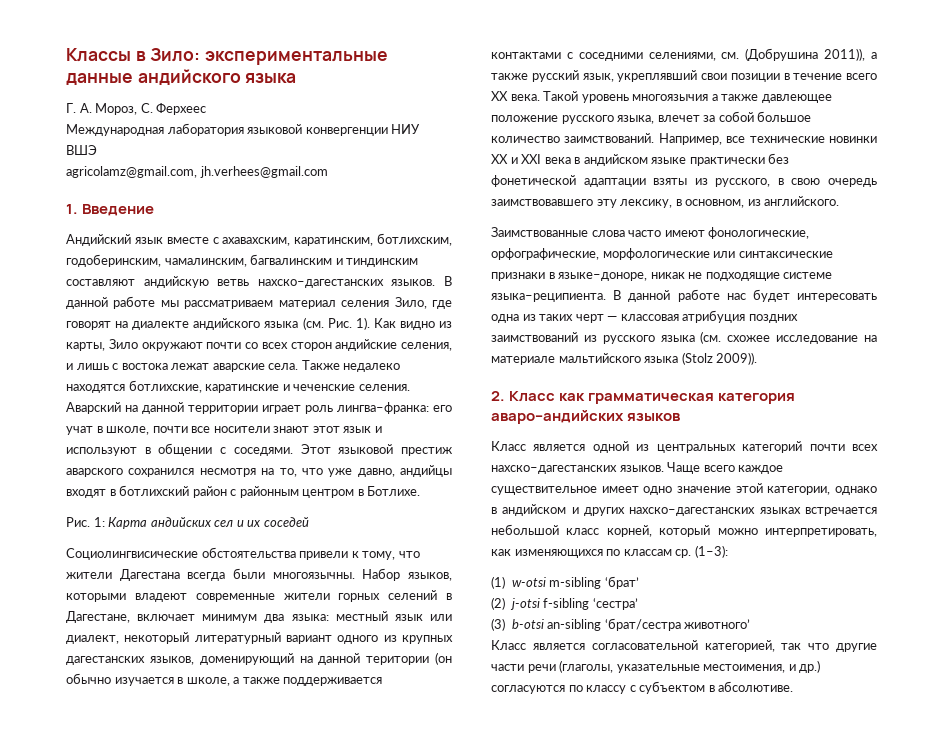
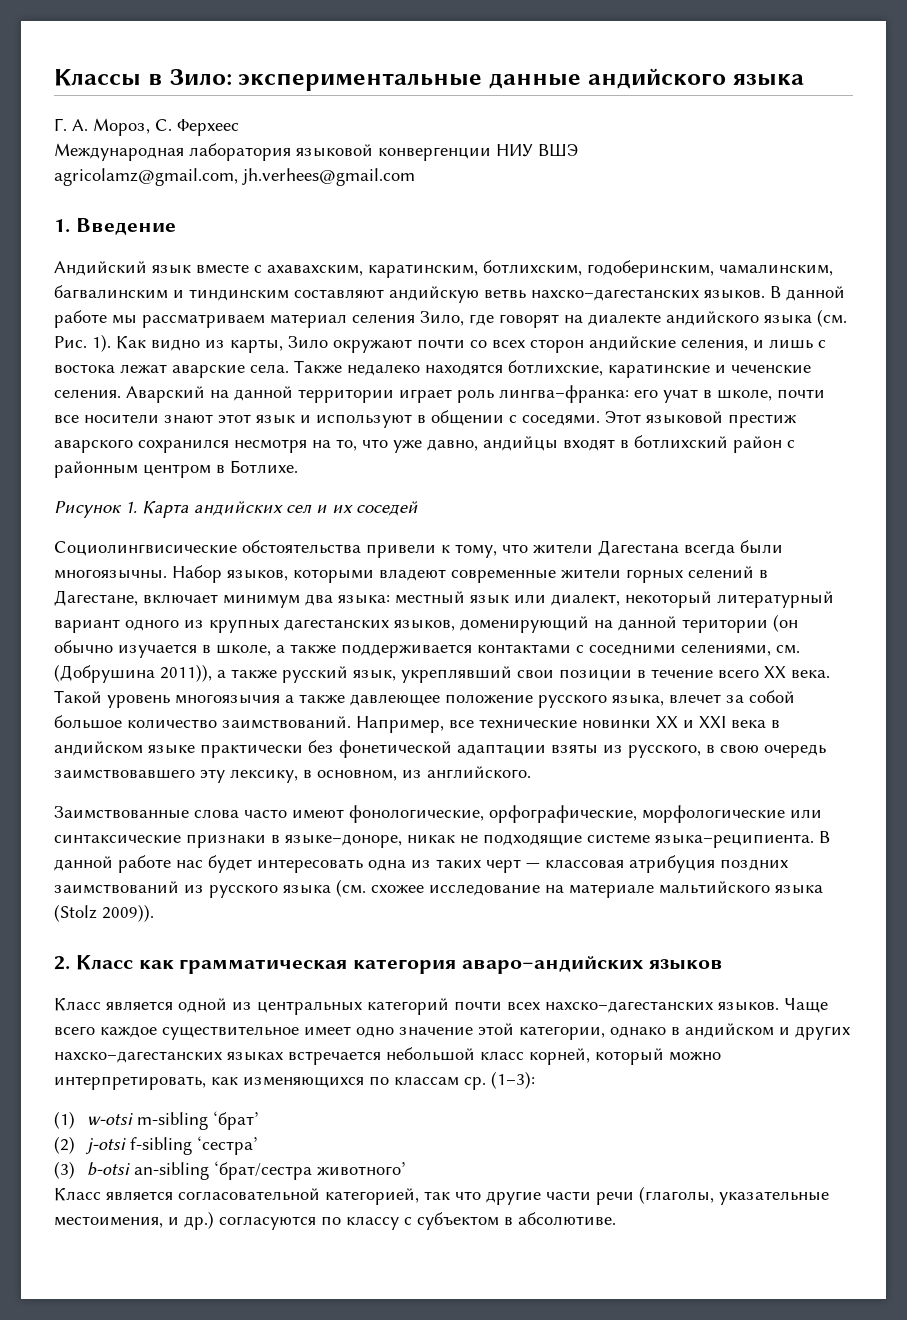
- Рис. 1: Карта андийских сел и их соседей
+ Рисунок 1. Карта андийских сел и их соседей

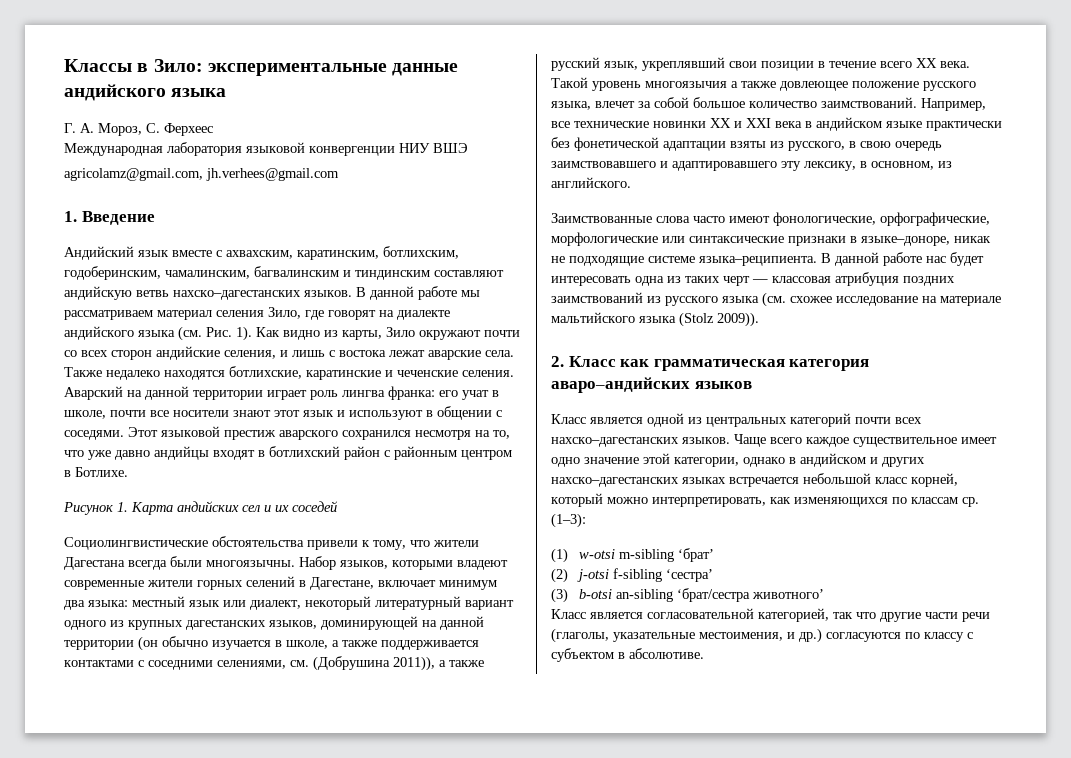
- Андийский язык вместе с ахавахским, каратинским, ботлихским, годоберинским, чамалинским, багвалинским и тиндинским составляют андийскую ветвь нахско–дагестанских языков.
+ Андийский язык вместе с ахвахским, каратинским, ботлихским, годоберинским, чамалинским, багвалинским и тиндинским составляют андийскую ветвь нахско–дагестанских языков.
- Аварский на данной территории играет роль лингва–франка: его учат в школе, почти все носители знают этот язык и используют в общении с соседями.
+ Аварский на данной территории играет роль лингва франка: его учат в школе, почти все носители знают этот язык и используют в общении с соседями.
- Этот языковой престиж аварского сохранился несмотря на то, что уже давно, андийцы входят в ботлихский район с районным центром в Ботлихе.
+ Этот языковой престиж аварского сохранился несмотря на то, что уже давно андийцы входят в ботлихский район с районным центром в Ботлихе.
- Социолингвисические обстоятельства привели к тому, что жители Дагестана всегда были многоязычны.
+ Социолингвистические обстоятельства привели к тому, что жители Дагестана всегда были многоязычны.
- Набор языков, которыми владеют современные жители горных селений в Дагестане, включает минимум два языка: местный язык или диалект, некоторый литературный вариант одного из крупных дагестанских языков, доменирующий на данной територии (он обычно изучается в школе, а также поддерживается контактами с соседними селениями, см. (Добрушина 2011)), а также русский язык, укреплявший свои позиции в течение всего XX века.
+ Набор языков, которыми владеют современные жители горных селений в Дагестане, включает минимум два языка: местный язык или диалект, некоторый литературный вариант одного из крупных дагестанских языков, доминирующей на данной территории (он обычно изучается в школе, а также поддерживается контактами с соседними селениями, см. (Добрушина 2011)), а также русский язык, укреплявший свои позиции в течение всего XX века.
- Такой уровень многоязычия а также давлеющее положение русского языка, влечет за собой большое количество заимствований.
+ Такой уровень многоязычия а также довлеющее положение русского языка, влечет за собой большое количество заимствований.
- Например, все технические новинки XX и XXI века в андийском языке практически без фонетической адаптации взяты из русского, в свою очередь заимствовавшего эту лексику, в основном, из английского.
+ Например, все технические новинки XX и XXI века в андийском языке практически без фонетической адаптации взяты из русского, в свою очередь заимствовавшего и адаптировавшего эту лексику, в основном, из английского.

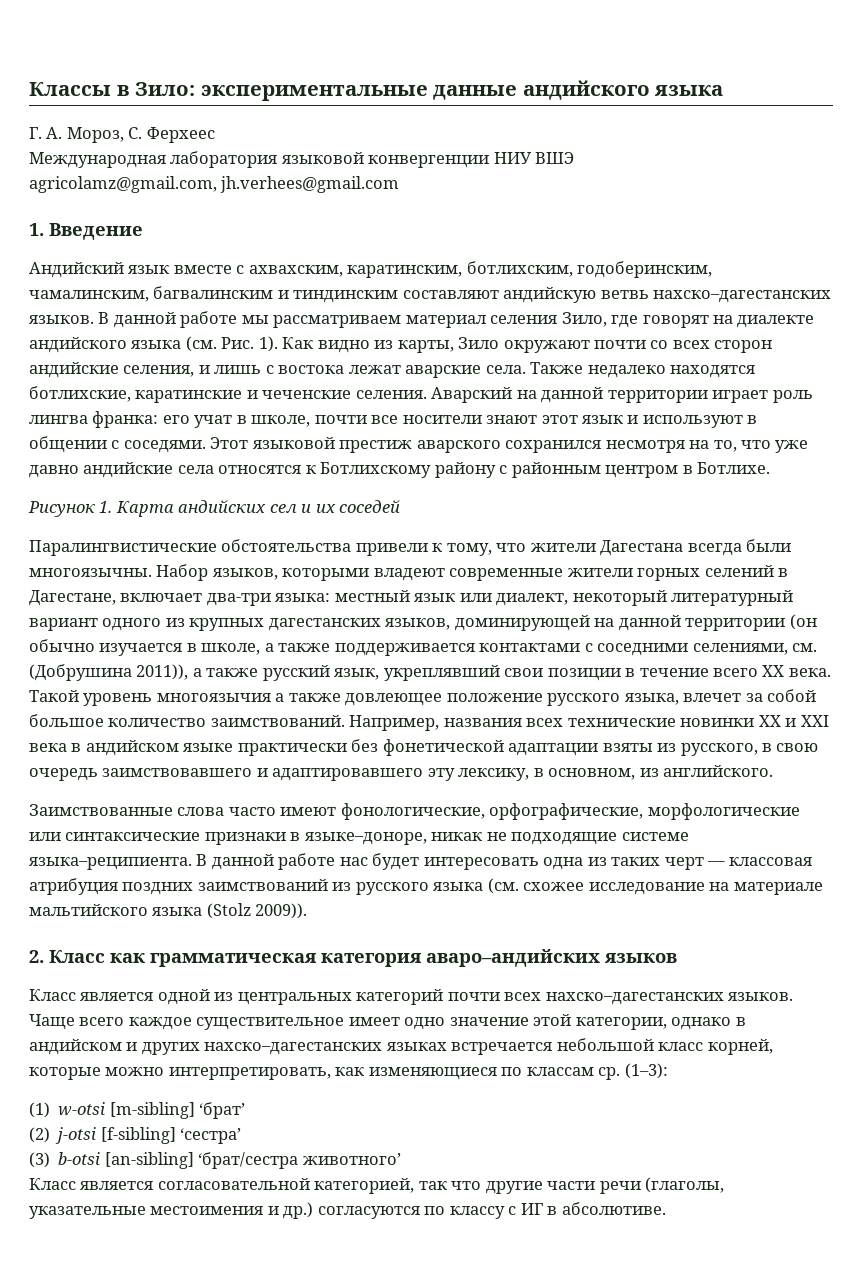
- Этот языковой престиж аварского сохранился несмотря на то, что уже давно андийцы входят в ботлихский район с районным центром в Ботлихе.
+ Этот языковой престиж аварского сохранился несмотря на то, что уже давно андийские села относятся к Ботлихскому району с районным центром в Ботлихе.
- Социолингвистические обстоятельства привели к тому, что жители Дагестана всегда были многоязычны.
+ Паралингвистические обстоятельства привели к тому, что жители Дагестана всегда были многоязычны.
- Набор языков, которыми владеют современные жители горных селений в Дагестане, включает минимум два языка: местный язык или диалект, некоторый литературный вариант одного из крупных дагестанских языков, доминирующей на данной территории (он обычно изучается в школе, а также поддерживается контактами с соседними селениями, см. (Добрушина 2011)), а также русский язык, укреплявший свои позиции в течение всего XX века.
+ Набор языков, которыми владеют современные жители горных селений в Дагестане, включает два-три языка: местный язык или диалект, некоторый литературный вариант одного из крупных дагестанских языков, доминирующей на данной территории (он обычно изучается в школе, а также поддерживается контактами с соседними селениями, см. (Добрушина 2011)), а также русский язык, укреплявший свои позиции в течение всего XX века.
- Например, все технические новинки XX и XXI века в андийском языке практически без фонетической адаптации взяты из русского, в свою очередь заимствовавшего и адаптировавшего эту лексику, в основном, из английского.
+ Например, названия всех технические новинки XX и XXI века в андийском языке практически без фонетической адаптации взяты из русского, в свою очередь заимствовавшего и адаптировавшего эту лексику, в основном, из английского.
- Чаще всего каждое существительное имеет одно значение этой категории, однако в андийском и других нахско–дагестанских языках встречается небольшой класс корней, который можно интерпретировать, как изменяющихся по классам ср.
+ Чаще всего каждое существительное имеет одно значение этой категории, однако в андийском и других нахско–дагестанских языках встречается небольшой класс корней, которые можно интерпретировать, как изменяющиеся по классам ср.
- (1) w-otsi m-sibling ‘брат’
+ (1) w-otsi [m-sibling] ‘брат’
- (2) j-otsi f-sibling ‘сестра’
+ (2) j-otsi [f-sibling] ‘сестра’
- (3) b-otsi an-sibling ‘брат/сестра животного’
+ (3) b-otsi [an-sibling] ‘брат/сестра животного’
- Класс является согласовательной категорией, так что другие части речи (глаголы, указательные местоимения, и др.) согласуются по классу с субъектом в абсолютиве.
+ Класс является согласовательной категорией, так что другие части речи (глаголы, указательные местоимения и др.) согласуются по классу с ИГ в абсолютиве.

